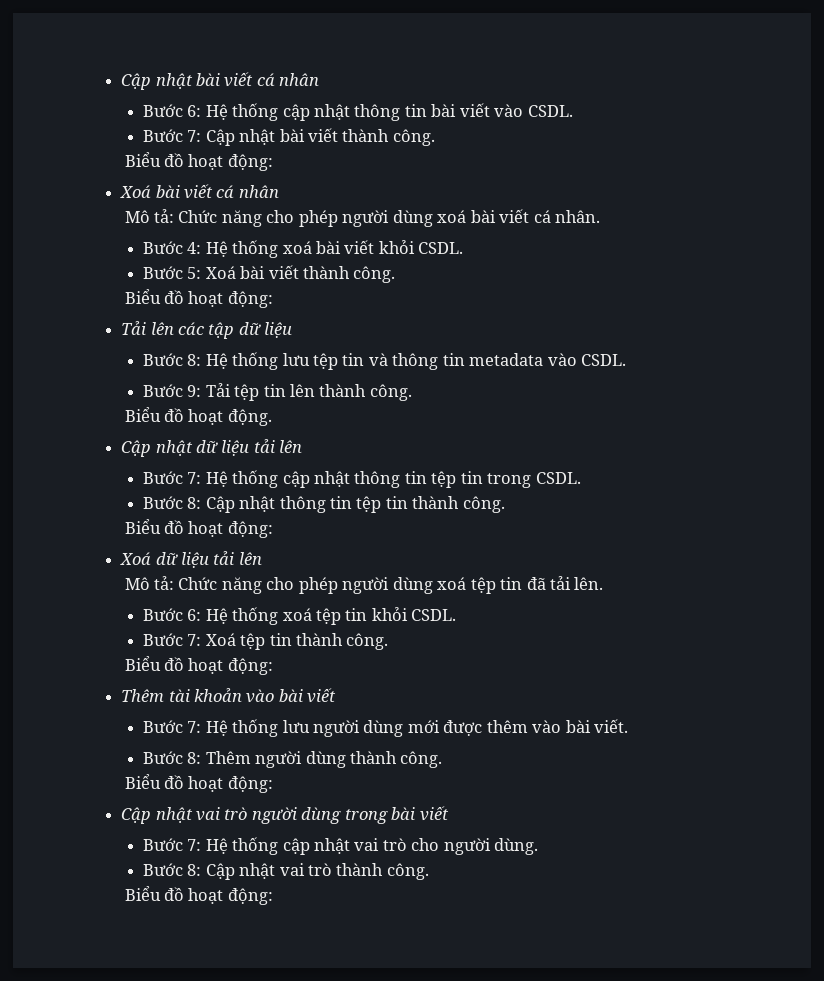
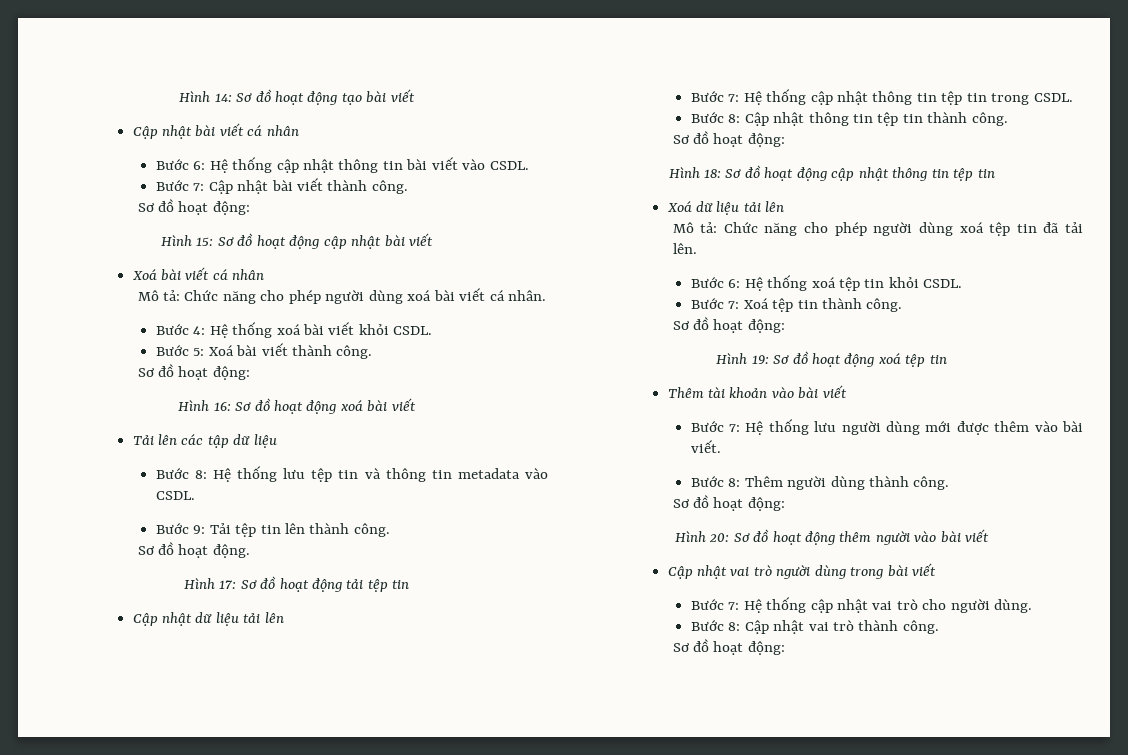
+ Hình 14: Sơ đồ hoạt động tạo bài viết
  Bước 7: Cập nhật bài viết thành công.
- Biểu đồ hoạt động:
+ Sơ đồ hoạt động:
+ Hình 15: Sơ đồ hoạt động cập nhật bài viết
  Bước 5: Xoá bài viết thành công.
- Biểu đồ hoạt động:
+ Sơ đồ hoạt động:
+ Hình 16: Sơ đồ hoạt động xoá bài viết
- Biểu đồ hoạt động.
+ Sơ đồ hoạt động.
+ Hình 17: Sơ đồ hoạt động tải tệp tin
  Bước 8: Cập nhật thông tin tệp tin thành công.
- Biểu đồ hoạt động:
+ Sơ đồ hoạt động:
+ Hình 18: Sơ đồ hoạt động cập nhật thông tin tệp tin
  Bước 7: Xoá tệp tin thành công.
- Biểu đồ hoạt động:
+ Sơ đồ hoạt động:
+ Hình 19: Sơ đồ hoạt động xoá tệp tin
  Bước 8: Thêm người dùng thành công.
- Biểu đồ hoạt động:
+ Sơ đồ hoạt động:
+ Hình 20: Sơ đồ hoạt động thêm người vào bài viết
  Bước 8: Cập nhật vai trò thành công.
- Biểu đồ hoạt động:
+ Sơ đồ hoạt động:

